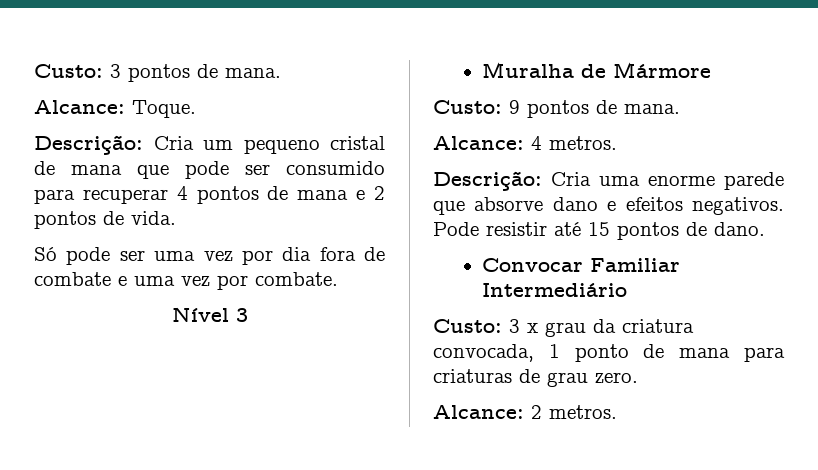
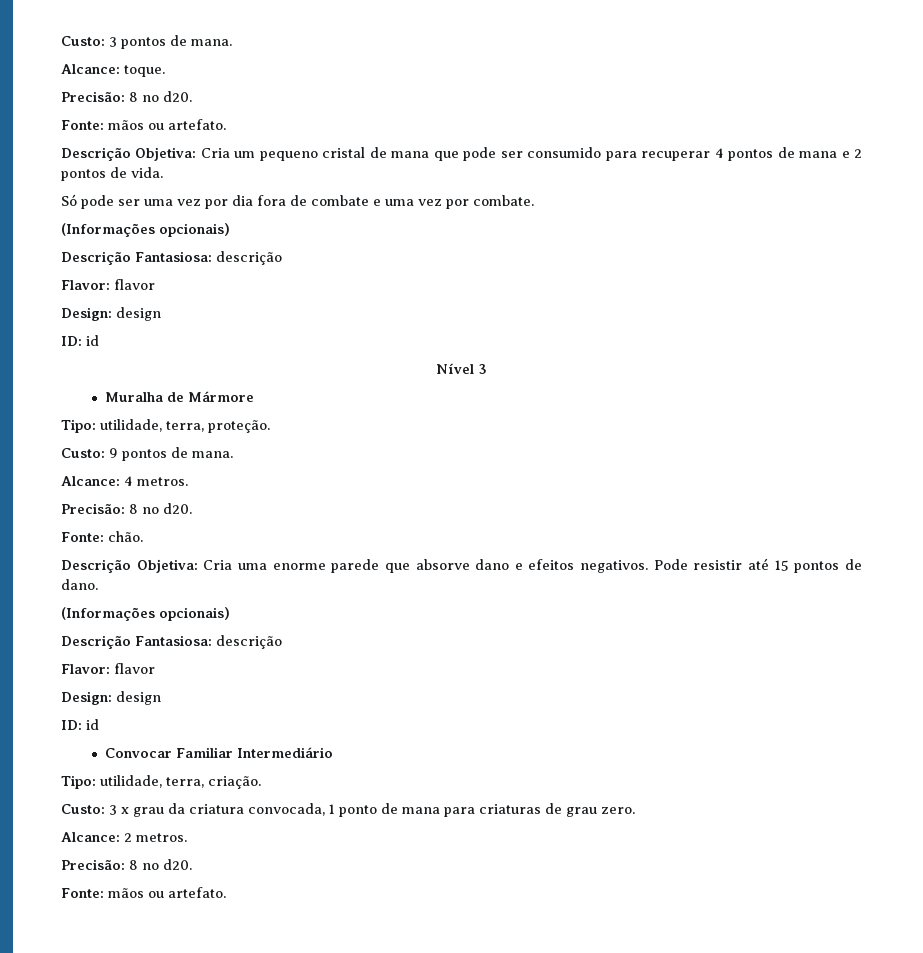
- Alcance: Toque.
- Descrição: Cria um pequeno cristal de mana que pode ser consumido para recuperar 4 pontos de mana e 2 pontos de vida.
+ Alcance: toque.
+ Precisão: 8 no d20.
+ Fonte: mãos ou artefato.
+ Descrição Objetiva: Cria um pequeno cristal de mana que pode ser consumido para recuperar 4 pontos de mana e 2 pontos de vida.
  Só pode ser uma vez por dia fora de combate e uma vez por combate.
+ (Informações opcionais)
+ Descrição Fantasiosa: descrição
+ Flavor: flavor
+ Design: design
+ ID: id
+ Tipo: utilidade, terra, proteção.
  Alcance: 4 metros.
- Descrição: Cria uma enorme parede que absorve dano e efeitos negativos.
+ Precisão: 8 no d20.
+ Fonte: chão.
+ Descrição Objetiva: Cria uma enorme parede que absorve dano e efeitos negativos.
  Pode resistir até 15 pontos de dano.
+ (Informações opcionais)
+ Descrição Fantasiosa: descrição
+ Flavor: flavor
+ Design: design
+ ID: id
+ Tipo: utilidade, terra, criação.
  Alcance: 2 metros.
+ Precisão: 8 no d20.
+ Fonte: mãos ou artefato.

